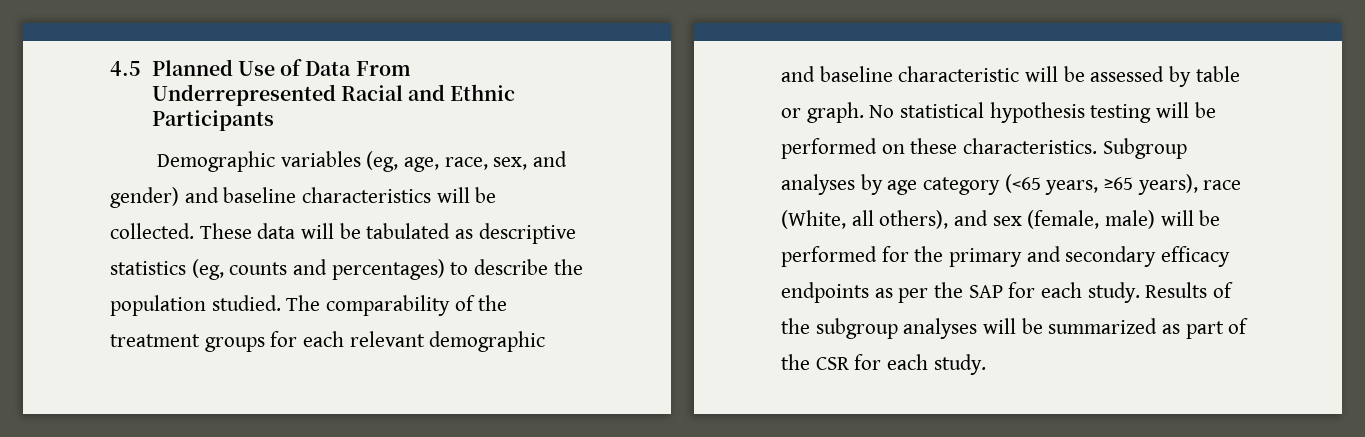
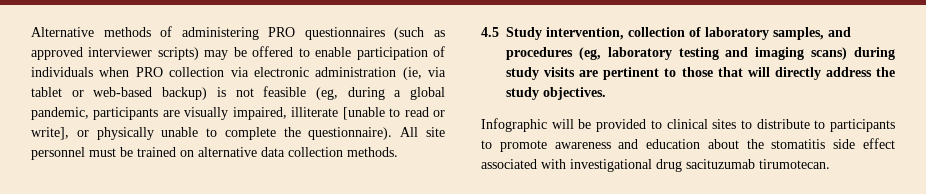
- 4.5 Planned Use of Data From Underrepresented Racial and Ethnic Participants
- Demographic variables (eg, age, race, sex, and gender) and baseline characteristics will be collected. These data will be tabulated as descriptive statistics (eg, counts and percentages) to describe the population studied. The comparability of the treatment groups for each relevant demographic and baseline characteristic will be assessed by table or graph. No statistical hypothesis testing will be performed on these characteristics. Subgroup analyses by age category (<65 years, ≥65 years), race (White, all others), and sex (female, male) will be performed for the primary and secondary efficacy endpoints as per the SAP for each study. Results of the subgroup analyses will be summarized as part of the CSR for each study.
+ Alternative methods of administering PRO questionnaires (such as approved interviewer scripts) may be offered to enable participation of individuals when PRO collection via electronic administration (ie, via tablet or web-based backup) is not feasible (eg, during a global pandemic, participants are visually impaired, illiterate [unable to read or write], or physically unable to complete the questionnaire). All site personnel must be trained on alternative data collection methods.
+ 4.5 Study intervention, collection of laboratory samples, and procedures (eg, laboratory testing and imaging scans) during study visits are pertinent to those that will directly address the study objectives.
+ Infographic will be provided to clinical sites to distribute to participants to promote awareness and education about the stomatitis side effect associated with investigational drug sacituzumab tirumotecan.

